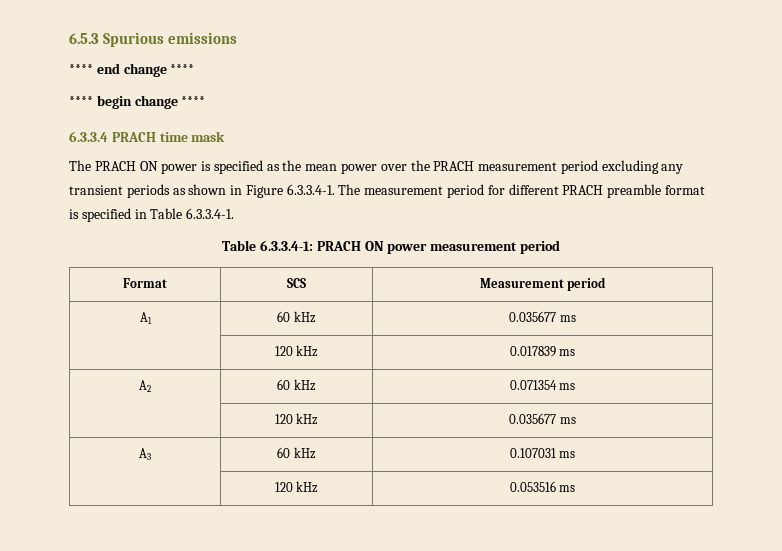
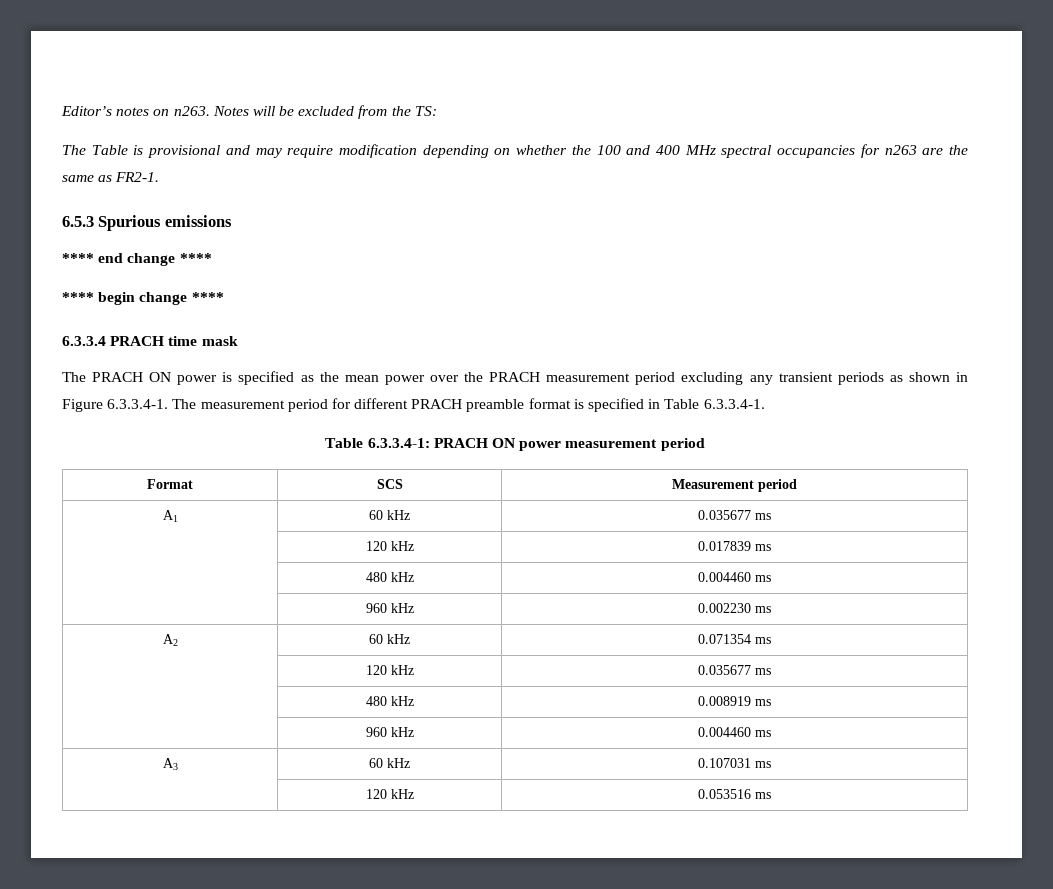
+ Editor’s notes on n263. Notes will be excluded from the TS:
+ The Table is provisional and may require modification depending on whether the 100 and 400 MHz spectral occupancies for n263 are the same as FR2-1.
+ | 480 kHz | 0.004460 ms
+ | 960 kHz | 0.002230 ms
+ | 480 kHz | 0.008919 ms
+ | 960 kHz | 0.004460 ms

